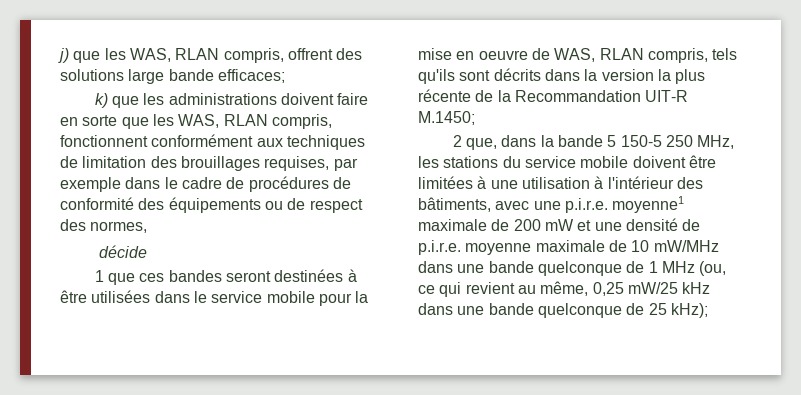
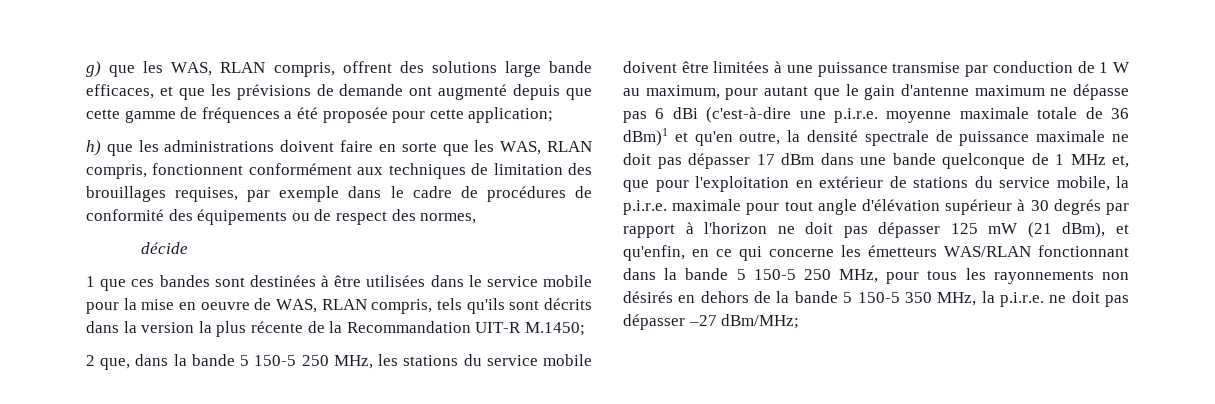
- j) que les WAS, RLAN compris, offrent des solutions large bande efficaces;
- k) que les administrations doivent faire en sorte que les WAS, RLAN compris, fonctionnent conformément aux techniques de limitation des brouillages requises, par exemple dans le cadre de procédures de conformité des équipements ou de respect des normes,
+ g) que les WAS, RLAN compris, offrent des solutions large bande efficaces, et que les prévisions de demande ont augmenté depuis que cette gamme de fréquences a été proposée pour cette application;
+ h) que les administrations doivent faire en sorte que les WAS, RLAN compris, fonctionnent conformément aux techniques de limitation des brouillages requises, par exemple dans le cadre de procédures de conformité des équipements ou de respect des normes,
- 1 que ces bandes seront destinées à être utilisées dans le service mobile pour la mise en oeuvre de WAS, RLAN compris, tels qu'ils sont décrits dans la version la plus récente de la Recommandation UIT-R M.1450;
+ 1 que ces bandes sont destinées à être utilisées dans le service mobile pour la mise en oeuvre de WAS, RLAN compris, tels qu'ils sont décrits dans la version la plus récente de la Recommandation UIT-R M.1450;
- 2 que, dans la bande 5 150-5 250 MHz, les stations du service mobile doivent être limitées à une utilisation à l'intérieur des bâtiments, avec une p.i.r.e. moyenne1 maximale de 200 mW et une densité de p.i.r.e. moyenne maximale de 10 mW/MHz dans une bande quelconque de 1 MHz (ou, ce qui revient au même, 0,25 mW/25 kHz dans une bande quelconque de 25 kHz);
+ 2 que, dans la bande 5 150-5 250 MHz, les stations du service mobile doivent être limitées à une puissance transmise par conduction de 1 W au maximum, pour autant que le gain d'antenne maximum ne dépasse pas 6 dBi (c'est-à-dire une p.i.r.e. moyenne maximale totale de 36 dBm)1 et qu'en outre, la densité spectrale de puissance maximale ne doit pas dépasser 17 dBm dans une bande quelconque de 1 MHz et, que pour l'exploitation en extérieur de stations du service mobile, la p.i.r.e. maximale pour tout angle d'élévation supérieur à 30 degrés par rapport à l'horizon ne doit pas dépasser 125 mW (21 dBm), et qu'enfin, en ce qui concerne les émetteurs WAS/RLAN fonctionnant dans la bande 5 150-5 250 MHz, pour tous les rayonnements non désirés en dehors de la bande 5 150-5 350 MHz, la p.i.r.e. ne doit pas dépasser –27 dBm/MHz;

